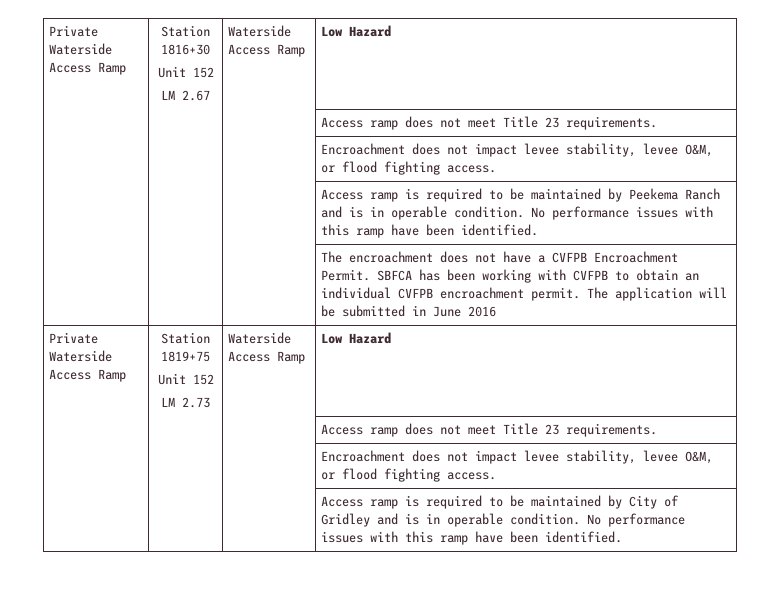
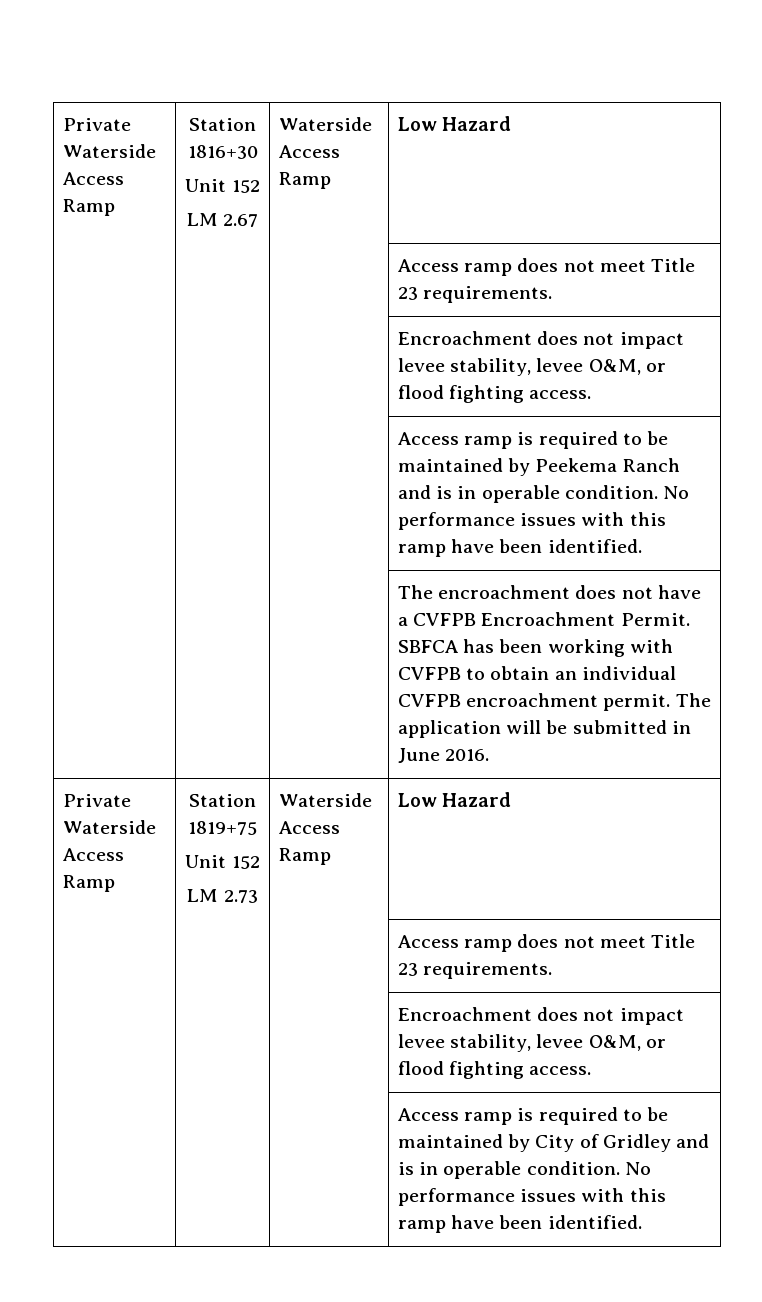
- | | | The encroachment does not have a CVFPB Encroachment Permit. SBFCA has been working with CVFPB to obtain an individual CVFPB encroachment permit. The application will be submitted in June 2016
+ | | | The encroachment does not have a CVFPB Encroachment Permit. SBFCA has been working with CVFPB to obtain an individual CVFPB encroachment permit. The application will be submitted in June 2016.

